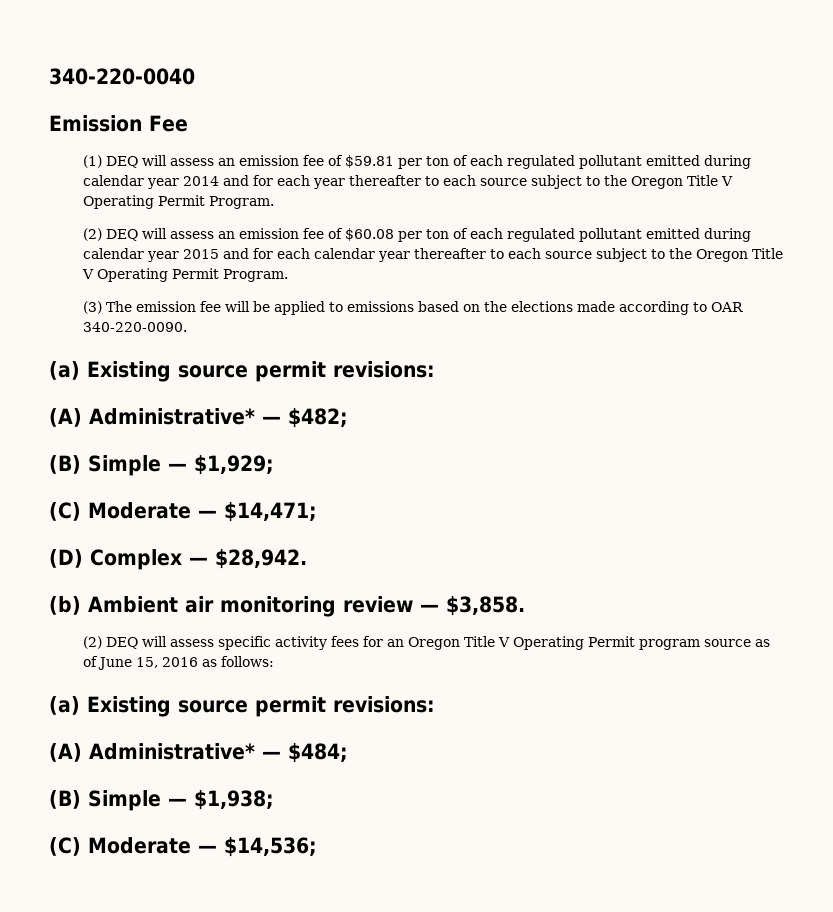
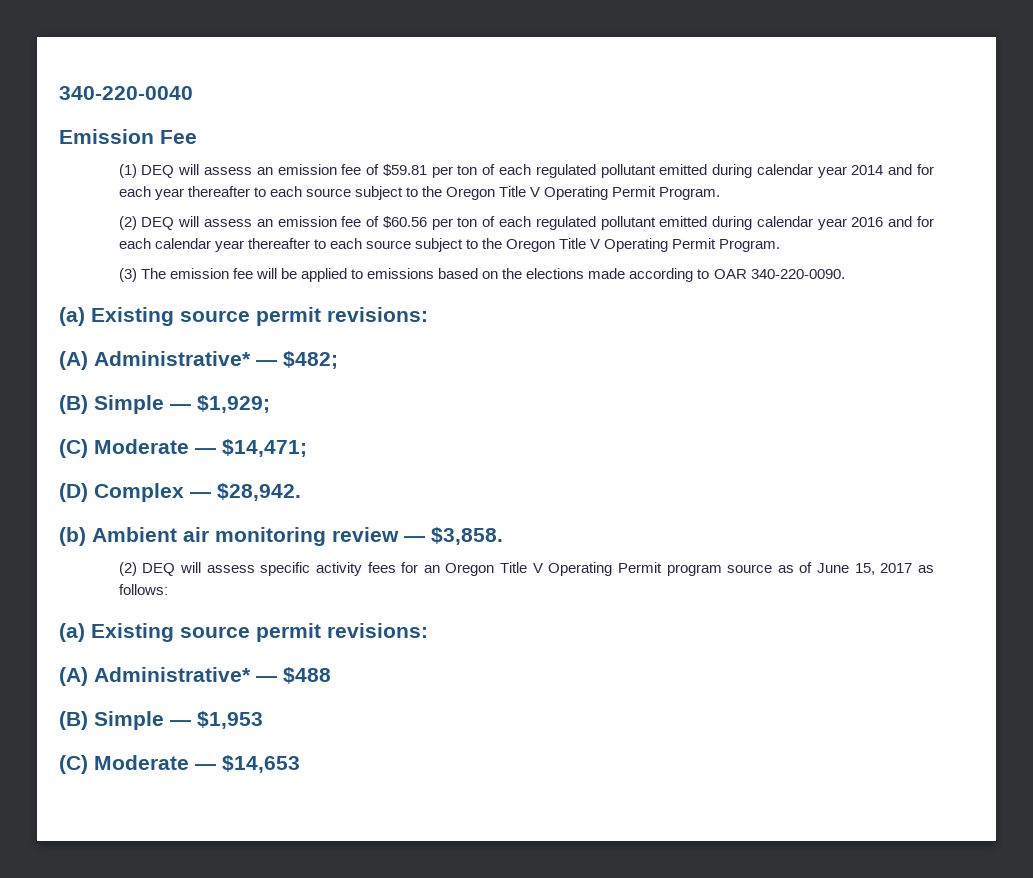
- (2) DEQ will assess an emission fee of $60.08 per ton of each regulated pollutant emitted during calendar year 2015 and for each calendar year thereafter to each source subject to the Oregon Title V Operating Permit Program.
+ (2) DEQ will assess an emission fee of $60.56 per ton of each regulated pollutant emitted during calendar year 2016 and for each calendar year thereafter to each source subject to the Oregon Title V Operating Permit Program.
- (2) DEQ will assess specific activity fees for an Oregon Title V Operating Permit program source as of June 15, 2016 as follows:
+ (2) DEQ will assess specific activity fees for an Oregon Title V Operating Permit program source as of June 15, 2017 as follows:
- (A) Administrative* — $484;
- (B) Simple — $1,938;
- (C) Moderate — $14,536;
+ (A) Administrative* — $488
+ (B) Simple — $1,953
+ (C) Moderate — $14,653

